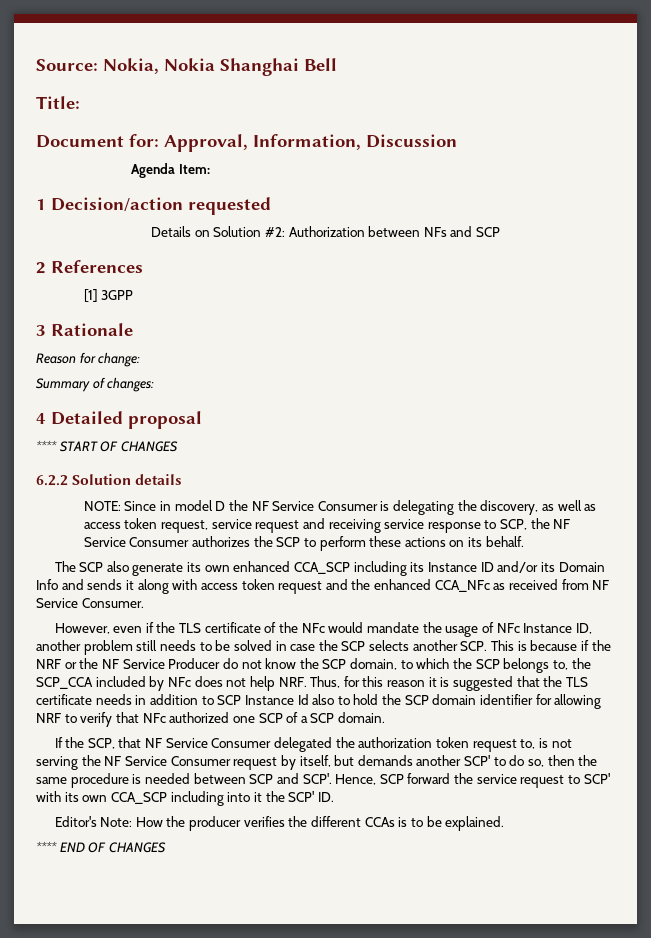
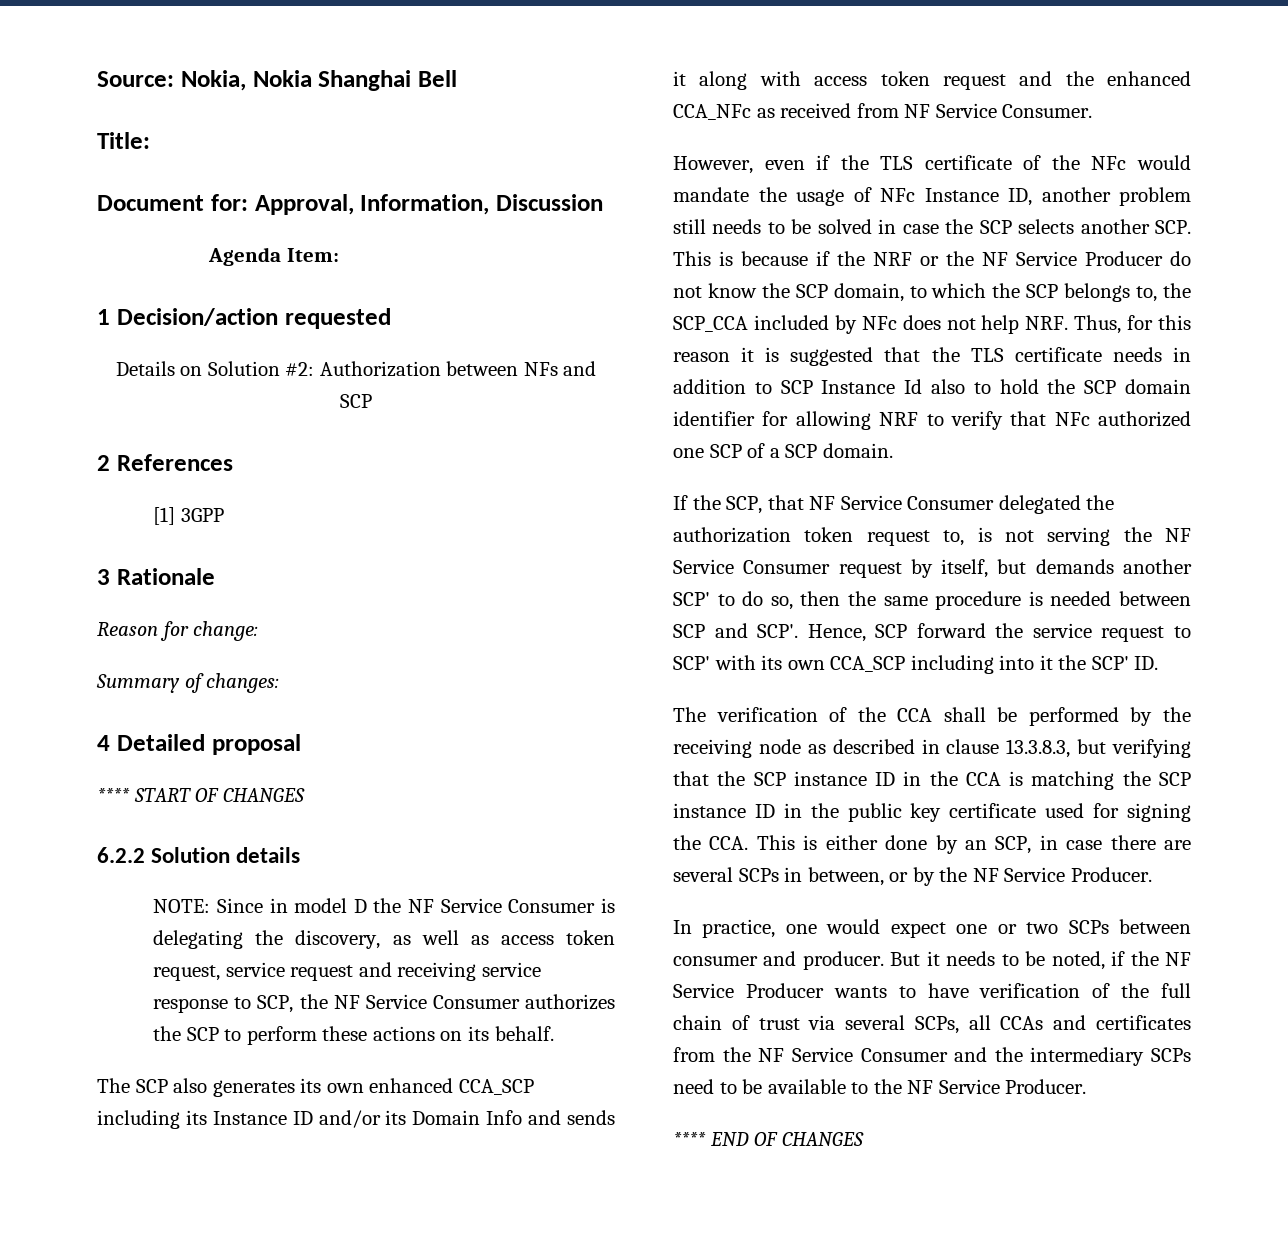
- The SCP also generate its own enhanced CCA_SCP including its Instance ID and/or its Domain Info and sends it along with access token request and the enhanced CCA_NFc as received from NF Service Consumer.
+ The SCP also generates its own enhanced CCA_SCP including its Instance ID and/or its Domain Info and sends it along with access token request and the enhanced CCA_NFc as received from NF Service Consumer.
- Editor's Note: How the producer verifies the different CCAs is to be explained.
+ The verification of the CCA shall be performed by the receiving node as described in clause 13.3.8.3, but verifying that the SCP instance ID in the CCA is matching the SCP instance ID in the public key certificate used for signing the CCA. This is either done by an SCP, in case there are several SCPs in between, or by the NF Service Producer.
+ In practice, one would expect one or two SCPs between consumer and producer. But it needs to be noted, if the NF Service Producer wants to have verification of the full chain of trust via several SCPs, all CCAs and certificates from the NF Service Consumer and the intermediary SCPs need to be available to the NF Service Producer.

